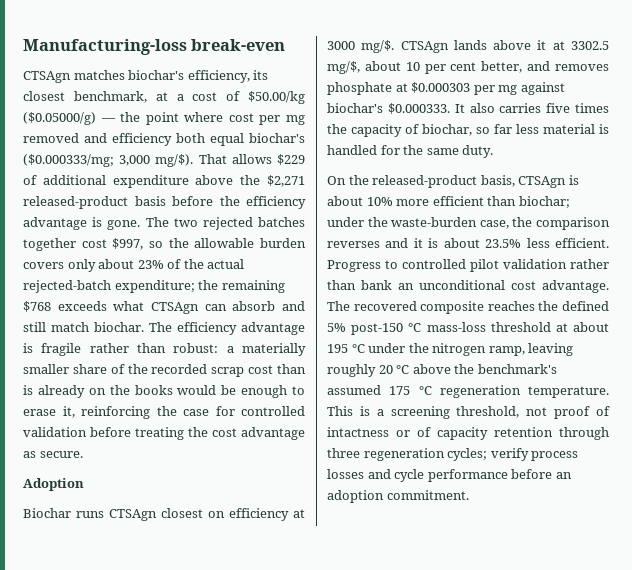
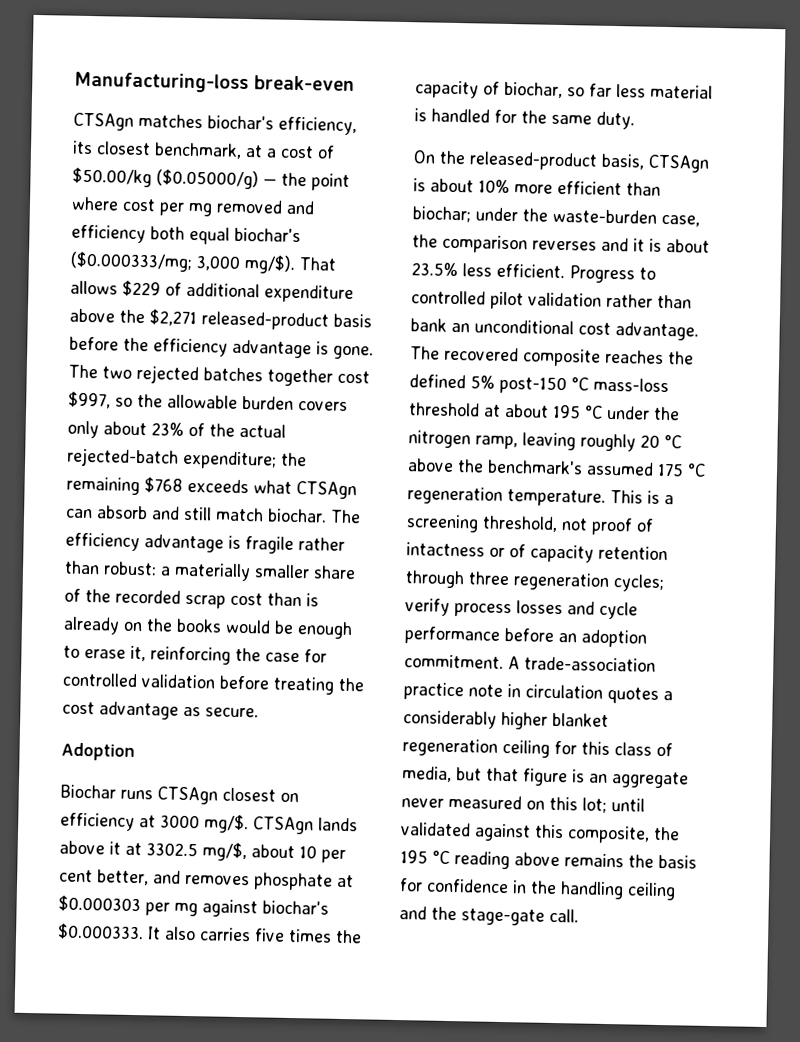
+ A trade-association practice note in circulation quotes a considerably higher blanket regeneration ceiling for this class of media, but that figure is an aggregate never measured on this lot; until validated against this composite, the 195 °C reading above remains the basis for confidence in the handling ceiling and the stage-gate call.

